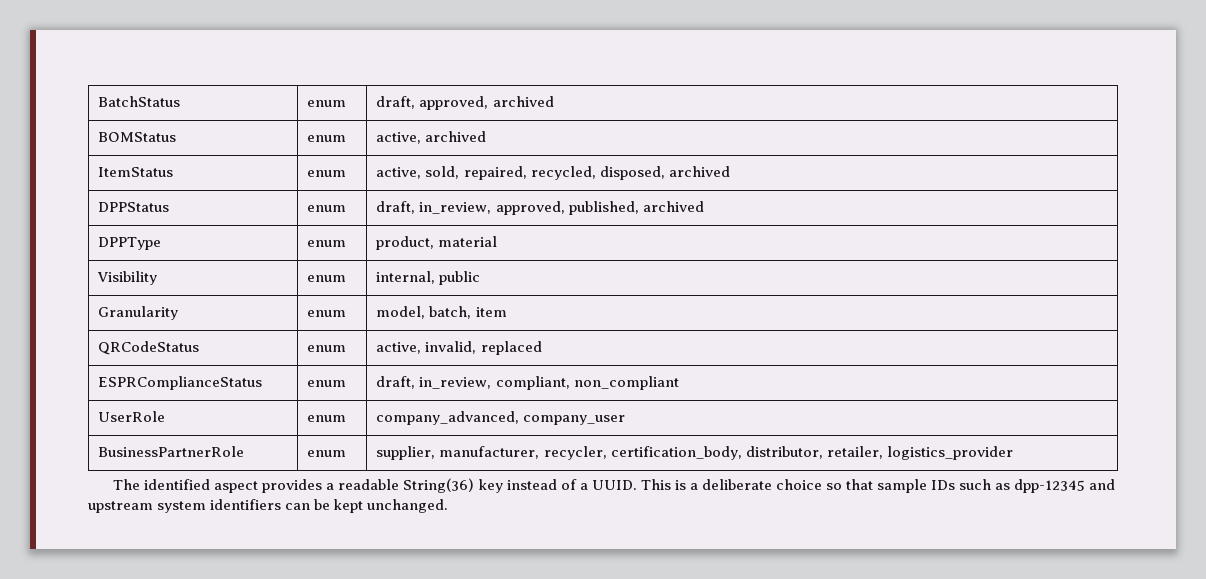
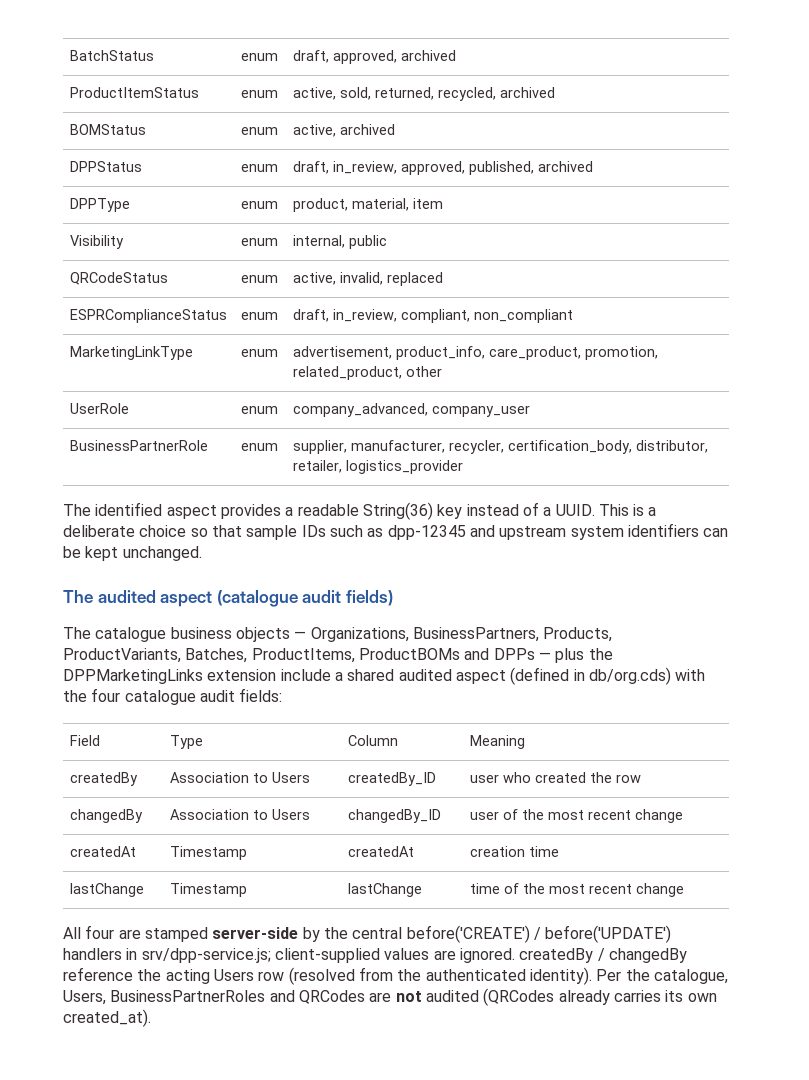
+ ProductItemStatus | enum | active, sold, returned, recycled, archived
  BOMStatus | enum | active, archived
- ItemStatus | enum | active, sold, repaired, recycled, disposed, archived
- DPPType | enum | product, material
+ DPPType | enum | product, material, item
- Granularity | enum | model, batch, item
+ MarketingLinkType | enum | advertisement, product_info, care_product, promotion, related_product, other
+ The audited aspect (catalogue audit fields)
+ The catalogue business objects — Organizations, BusinessPartners, Products, ProductVariants, Batches, ProductItems, ProductBOMs and DPPs — plus the DPPMarketingLinks extension include a shared audited aspect (defined in db/org.cds) with the four catalogue audit fields:
+ Field | Type | Column | Meaning
+ createdBy | Association to Users | createdBy_ID | user who created the row
+ changedBy | Association to Users | changedBy_ID | user of the most recent change
+ createdAt | Timestamp | createdAt | creation time
+ lastChange | Timestamp | lastChange | time of the most recent change
+ All four are stamped server-side by the central before('CREATE') / before('UPDATE') handlers in srv/dpp-service.js; client-supplied values are ignored. createdBy / changedBy reference the acting Users row (resolved from the authenticated identity). Per the catalogue, Users, BusinessPartnerRoles and QRCodes are not audited (QRCodes already carries its own created_at).

